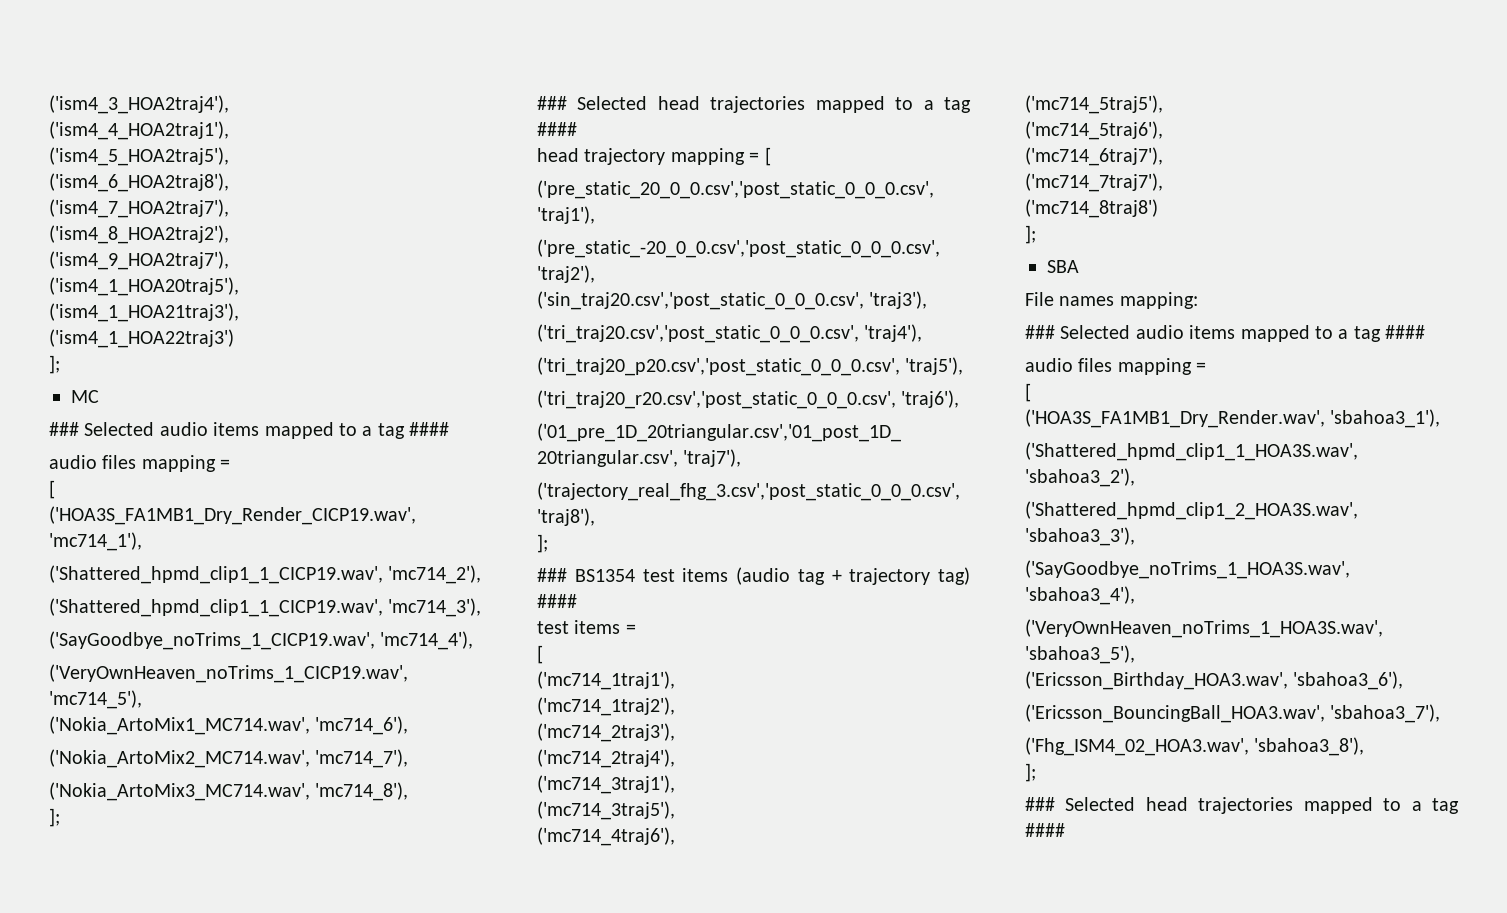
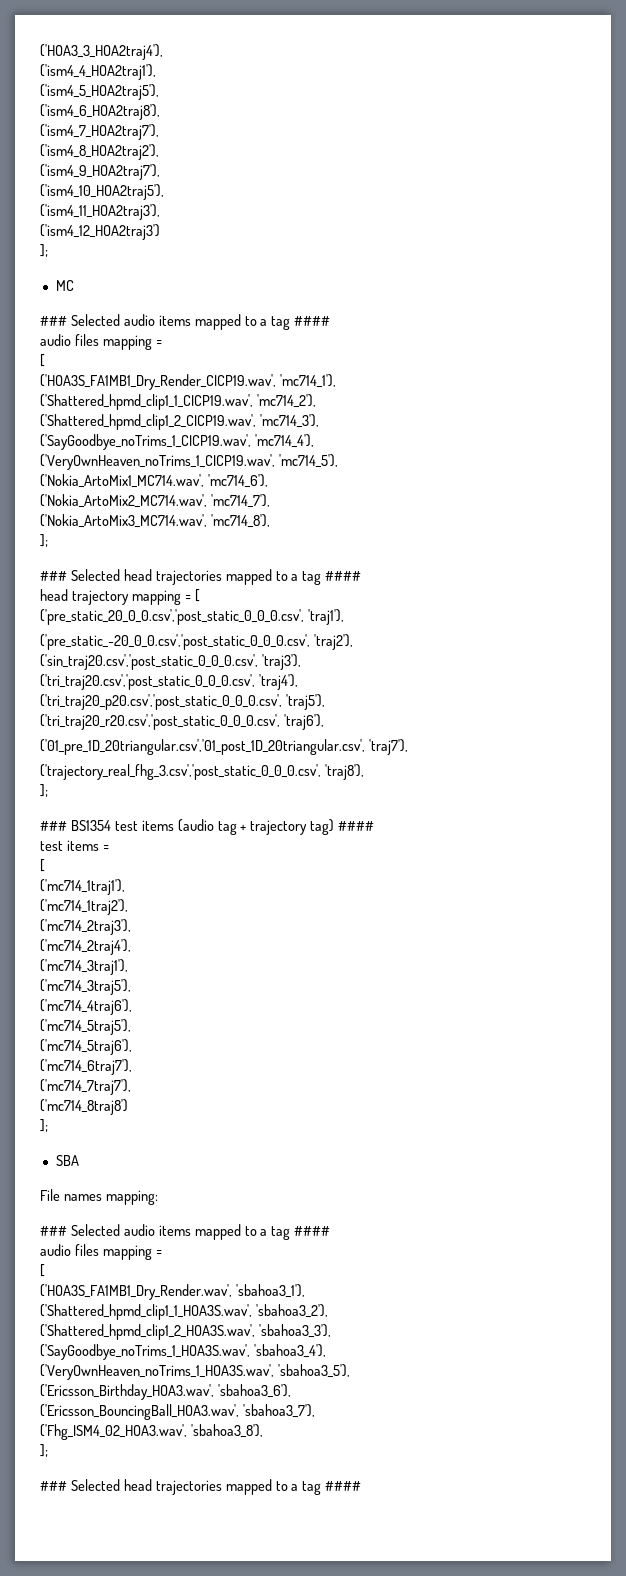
- ('ism4_3_HOA2traj4'),
+ ('HOA3_3_HOA2traj4'),
- ('ism4_1_HOA20traj5'),
- ('ism4_1_HOA21traj3'),
- ('ism4_1_HOA22traj3')
+ ('ism4_10_HOA2traj5'),
+ ('ism4_11_HOA2traj3'),
+ ('ism4_12_HOA2traj3')
- ('Shattered_hpmd_clip1_1_CICP19.wav', 'mc714_3'),
+ ('Shattered_hpmd_clip1_2_CICP19.wav', 'mc714_3'),

